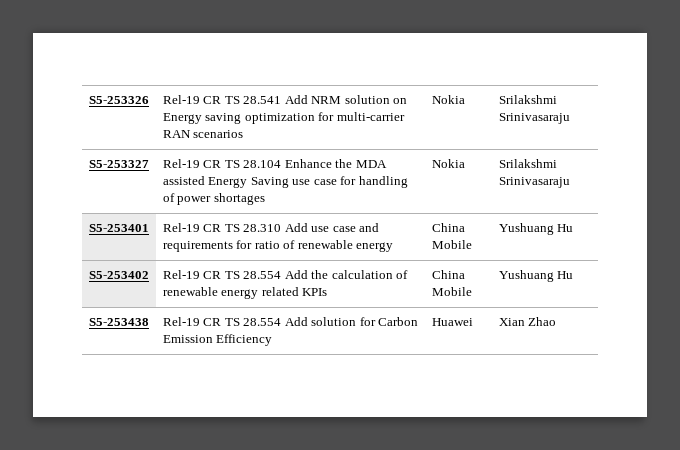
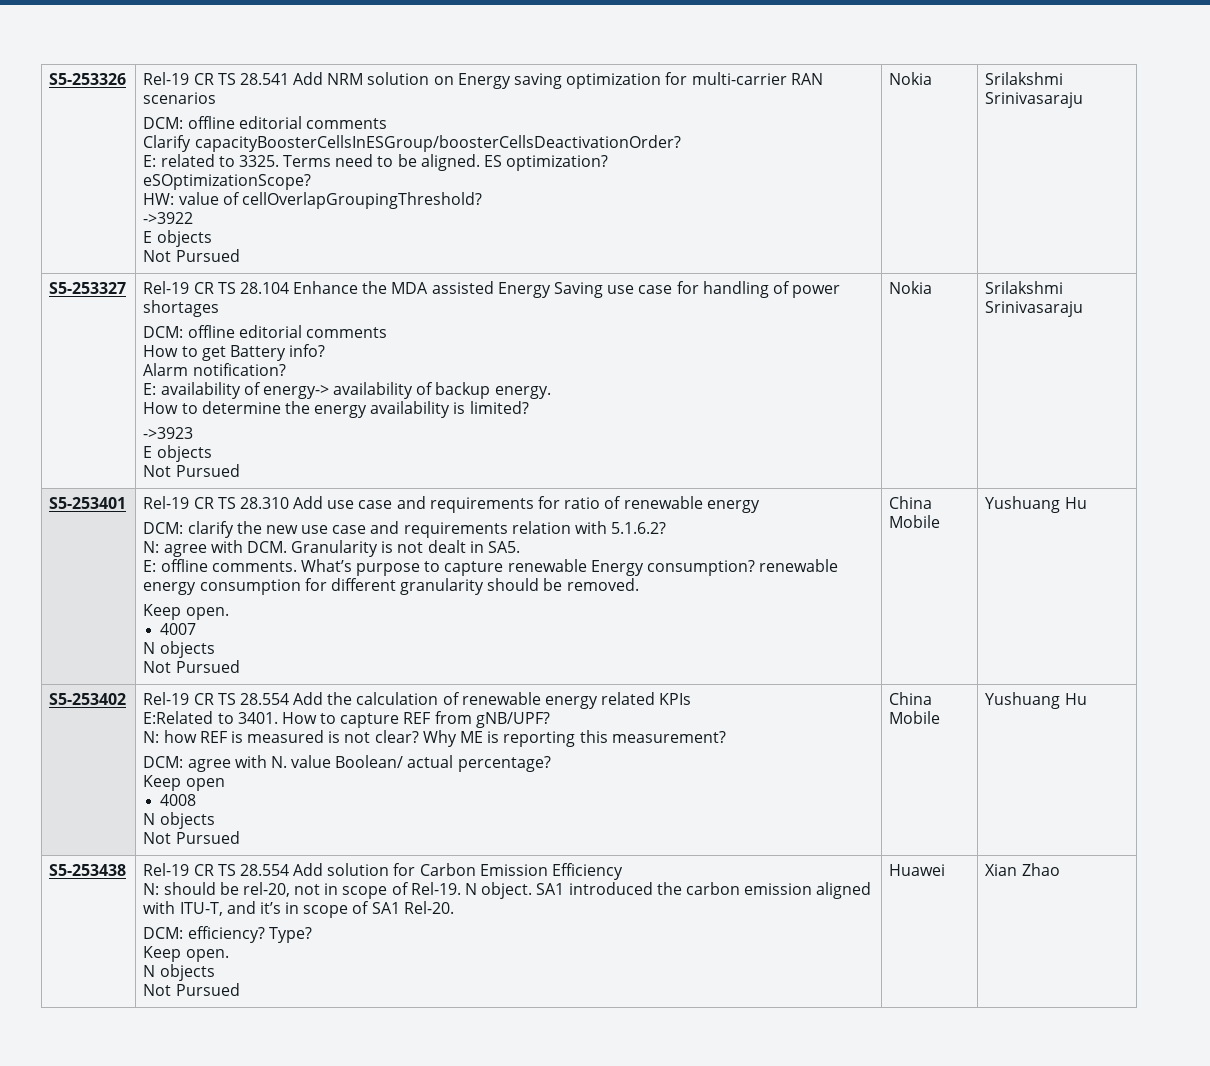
  Rel-19 CR TS 28.541 Add NRM solution on Energy saving optimization for multi-carrier RAN scenarios
+ DCM: offline editorial comments
+ Clarify capacityBoosterCellsInESGroup/boosterCellsDeactivationOrder?
+ E: related to 3325. Terms need to be aligned. ES optimization?
+ eSOptimizationScope?
+ HW: value of cellOverlapGroupingThreshold?
+ ->3922
+ E objects
+ Not Pursued
  Rel-19 CR TS 28.104 Enhance the MDA assisted Energy Saving use case for handling of power shortages
+ DCM: offline editorial comments
+ How to get Battery info?
+ Alarm notification?
+ E: availability of energy-> availability of backup energy.
+ How to determine the energy availability is limited?
+ ->3923
+ E objects
+ Not Pursued
+ DCM: clarify the new use case and requirements relation with 5.1.6.2?
+ N: agree with DCM. Granularity is not dealt in SA5.
+ E: offline comments. What’s purpose to capture renewable Energy consumption? renewable energy consumption for different granularity should be removed.
+ Keep open.
+ 4007
+ N objects
+ Not Pursued
+ E:Related to 3401. How to capture REF from gNB/UPF?
+ N: how REF is measured is not clear? Why ME is reporting this measurement?
+ DCM: agree with N. value Boolean/ actual percentage?
+ Keep open
+ 4008
+ N objects
+ Not Pursued
+ N: should be rel-20, not in scope of Rel-19. N object. SA1 introduced the carbon emission aligned with ITU-T, and it’s in scope of SA1 Rel-20.
+ DCM: efficiency? Type?
+ Keep open.
+ N objects
+ Not Pursued

